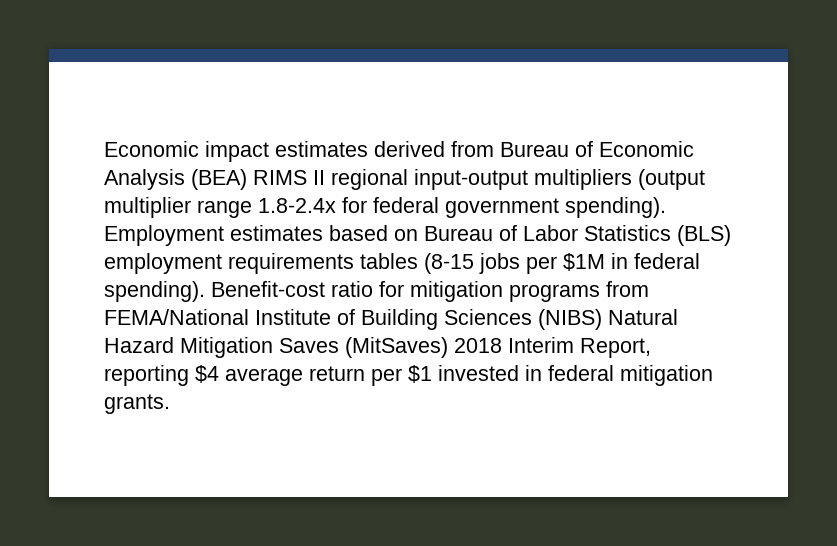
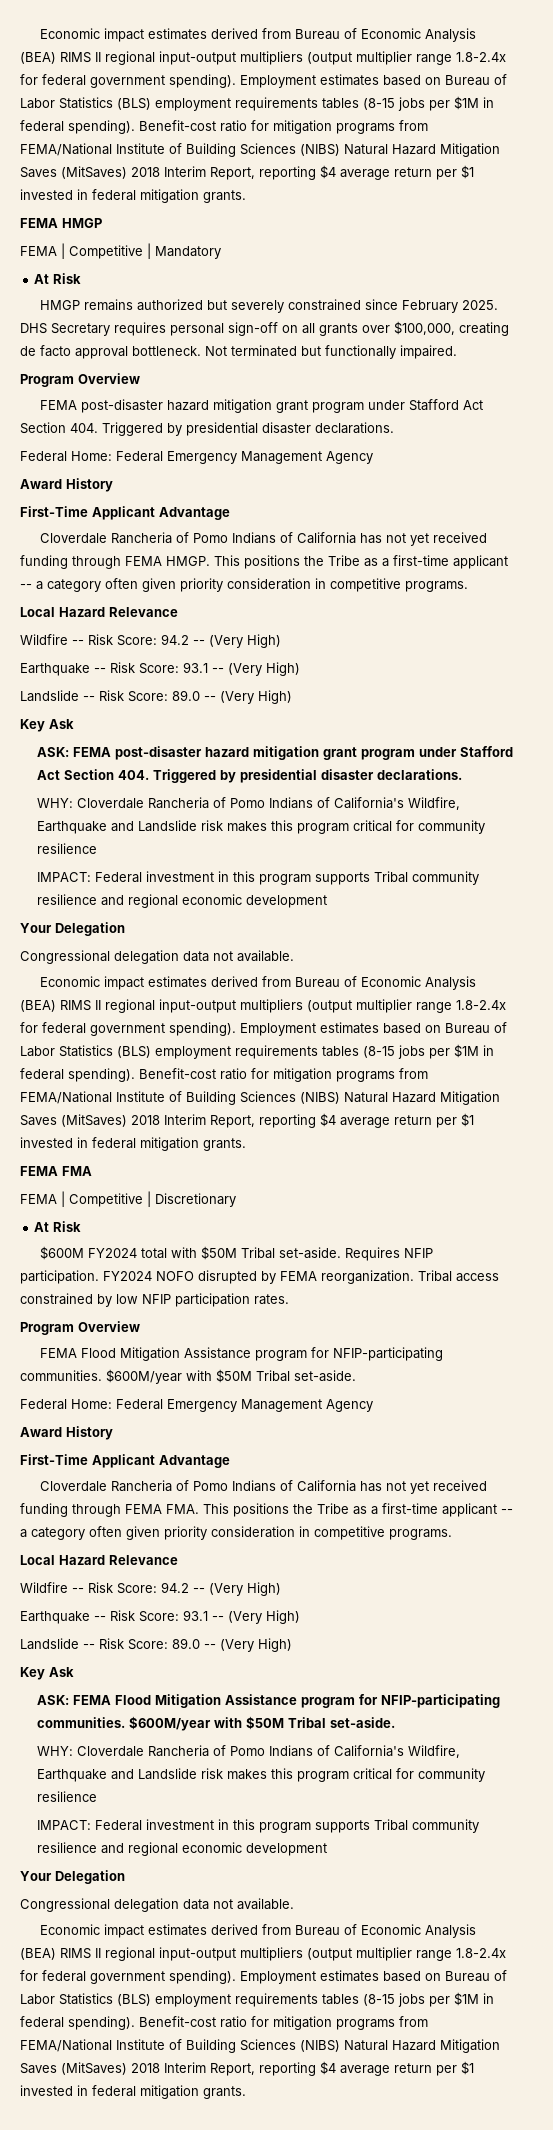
+ FEMA HMGP
+ FEMA | Competitive | Mandatory
+ At Risk
+ HMGP remains authorized but severely constrained since February 2025. DHS Secretary requires personal sign-off on all grants over $100,000, creating de facto approval bottleneck. Not terminated but functionally impaired.
+ Program Overview
+ FEMA post-disaster hazard mitigation grant program under Stafford Act Section 404. Triggered by presidential disaster declarations.
+ Federal Home: Federal Emergency Management Agency
+ Award History
+ First-Time Applicant Advantage
+ Cloverdale Rancheria of Pomo Indians of California has not yet received funding through FEMA HMGP. This positions the Tribe as a first-time applicant -- a category often given priority consideration in competitive programs.
+ Local Hazard Relevance
+ Wildfire -- Risk Score: 94.2 -- (Very High)
+ Earthquake -- Risk Score: 93.1 -- (Very High)
+ Landslide -- Risk Score: 89.0 -- (Very High)
+ Key Ask
+ ASK: FEMA post-disaster hazard mitigation grant program under Stafford Act Section 404. Triggered by presidential disaster declarations.
+ WHY: Cloverdale Rancheria of Pomo Indians of California's Wildfire, Earthquake and Landslide risk makes this program critical for community resilience
+ IMPACT: Federal investment in this program supports Tribal community resilience and regional economic development
+ Your Delegation
+ Congressional delegation data not available.
+ Economic impact estimates derived from Bureau of Economic Analysis (BEA) RIMS II regional input-output multipliers (output multiplier range 1.8-2.4x for federal government spending). Employment estimates based on Bureau of Labor Statistics (BLS) employment requirements tables (8-15 jobs per $1M in federal spending). Benefit-cost ratio for mitigation programs from FEMA/National Institute of Building Sciences (NIBS) Natural Hazard Mitigation Saves (MitSaves) 2018 Interim Report, reporting $4 average return per $1 invested in federal mitigation grants.
+ FEMA FMA
+ FEMA | Competitive | Discretionary
+ At Risk
+ $600M FY2024 total with $50M Tribal set-aside. Requires NFIP participation. FY2024 NOFO disrupted by FEMA reorganization. Tribal access constrained by low NFIP participation rates.
+ Program Overview
+ FEMA Flood Mitigation Assistance program for NFIP-participating communities. $600M/year with $50M Tribal set-aside.
+ Federal Home: Federal Emergency Management Agency
+ Award History
+ First-Time Applicant Advantage
+ Cloverdale Rancheria of Pomo Indians of California has not yet received funding through FEMA FMA. This positions the Tribe as a first-time applicant -- a category often given priority consideration in competitive programs.
+ Local Hazard Relevance
+ Wildfire -- Risk Score: 94.2 -- (Very High)
+ Earthquake -- Risk Score: 93.1 -- (Very High)
+ Landslide -- Risk Score: 89.0 -- (Very High)
+ Key Ask
+ ASK: FEMA Flood Mitigation Assistance program for NFIP-participating communities. $600M/year with $50M Tribal set-aside.
+ WHY: Cloverdale Rancheria of Pomo Indians of California's Wildfire, Earthquake and Landslide risk makes this program critical for community resilience
+ IMPACT: Federal investment in this program supports Tribal community resilience and regional economic development
+ Your Delegation
+ Congressional delegation data not available.
+ Economic impact estimates derived from Bureau of Economic Analysis (BEA) RIMS II regional input-output multipliers (output multiplier range 1.8-2.4x for federal government spending). Employment estimates based on Bureau of Labor Statistics (BLS) employment requirements tables (8-15 jobs per $1M in federal spending). Benefit-cost ratio for mitigation programs from FEMA/National Institute of Building Sciences (NIBS) Natural Hazard Mitigation Saves (MitSaves) 2018 Interim Report, reporting $4 average return per $1 invested in federal mitigation grants.

